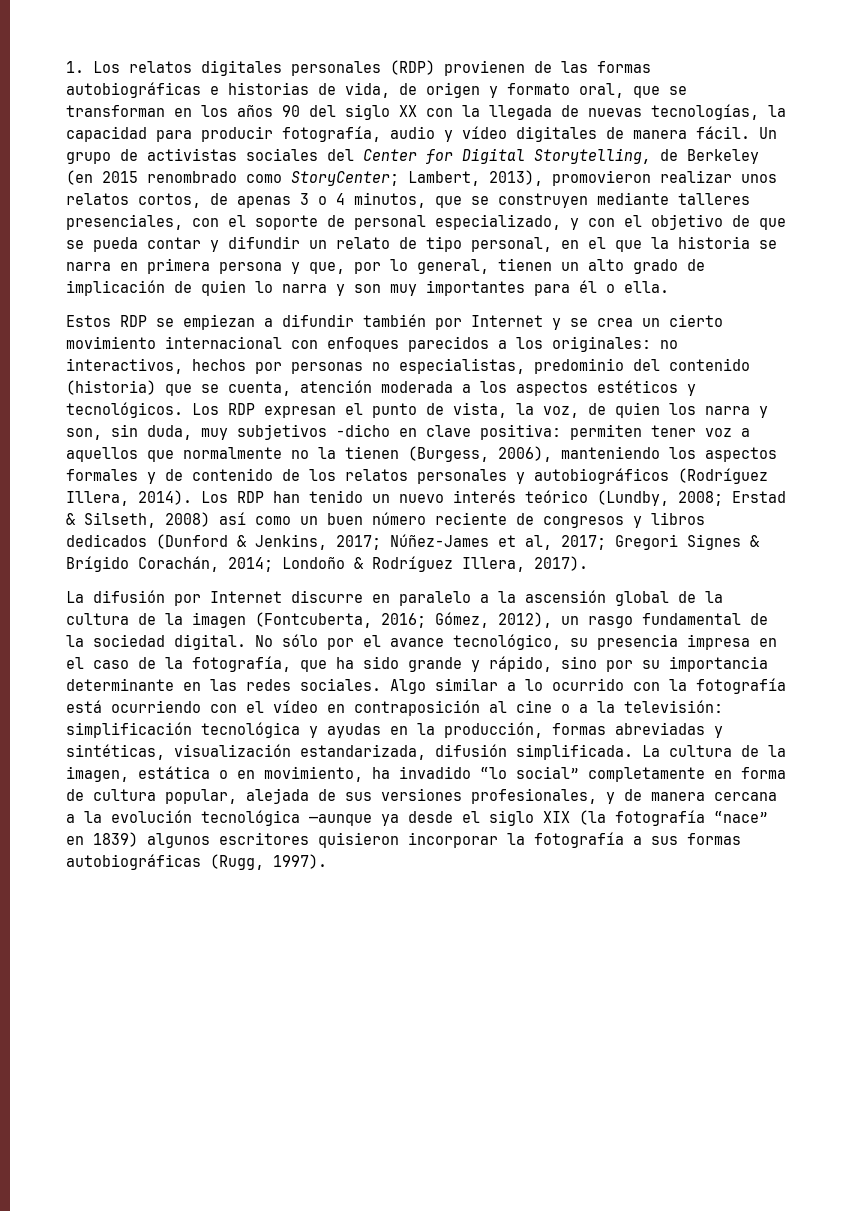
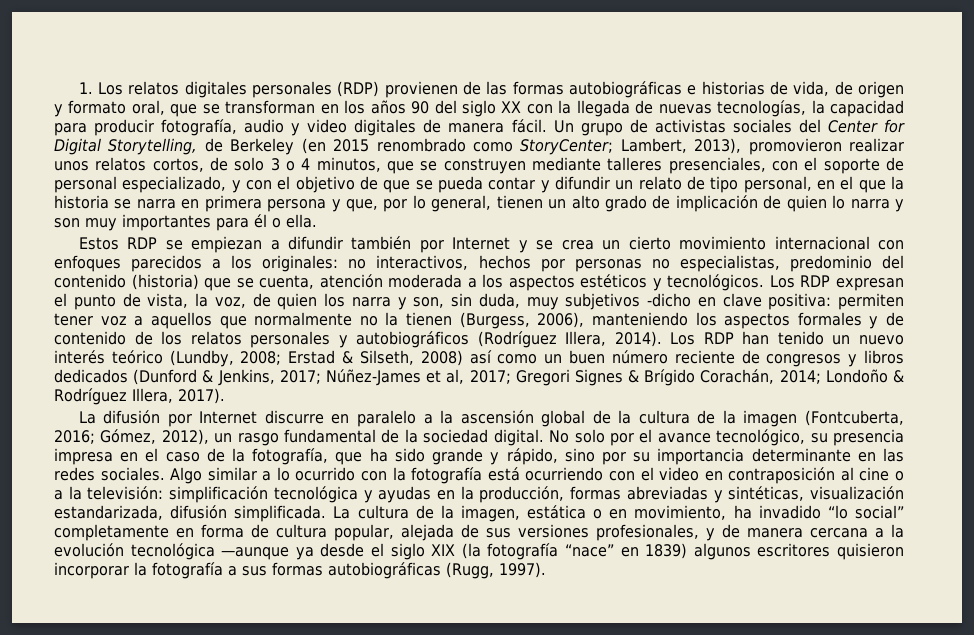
- 1. Los relatos digitales personales (RDP) provienen de las formas autobiográficas e historias de vida, de origen y formato oral, que se transforman en los años 90 del siglo XX con la llegada de nuevas tecnologías, la capacidad para producir fotografía, audio y vídeo digitales de manera fácil.
+ 1. Los relatos digitales personales (RDP) provienen de las formas autobiográficas e historias de vida, de origen y formato oral, que se transforman en los años 90 del siglo XX con la llegada de nuevas tecnologías, la capacidad para producir fotografía, audio y video digitales de manera fácil.
- Lambert, 2013), promovieron realizar unos relatos cortos, de apenas 3 o 4 minutos, que se construyen mediante talleres presenciales, con el soporte de personal especializado, y con el objetivo de que se pueda contar y difundir un relato de tipo personal, en el que la historia se narra en primera persona y que, por lo general, tienen un alto grado de implicación de quien lo narra y son muy importantes para él o ella.
+ Lambert, 2013), promovieron realizar unos relatos cortos, de solo 3 o 4 minutos, que se construyen mediante talleres presenciales, con el soporte de personal especializado, y con el objetivo de que se pueda contar y difundir un relato de tipo personal, en el que la historia se narra en primera persona y que, por lo general, tienen un alto grado de implicación de quien lo narra y son muy importantes para él o ella.
- No sólo por el avance tecnológico, su presencia impresa en el caso de la fotografía, que ha sido grande y rápido, sino por su importancia determinante en las redes sociales.
+ No solo por el avance tecnológico, su presencia impresa en el caso de la fotografía, que ha sido grande y rápido, sino por su importancia determinante en las redes sociales.
- Algo similar a lo ocurrido con la fotografía está ocurriendo con el vídeo en contraposición al cine o a la televisión: simplificación tecnológica y ayudas en la producción, formas abreviadas y sintéticas, visualización estandarizada, difusión simplificada.
+ Algo similar a lo ocurrido con la fotografía está ocurriendo con el video en contraposición al cine o a la televisión: simplificación tecnológica y ayudas en la producción, formas abreviadas y sintéticas, visualización estandarizada, difusión simplificada.

